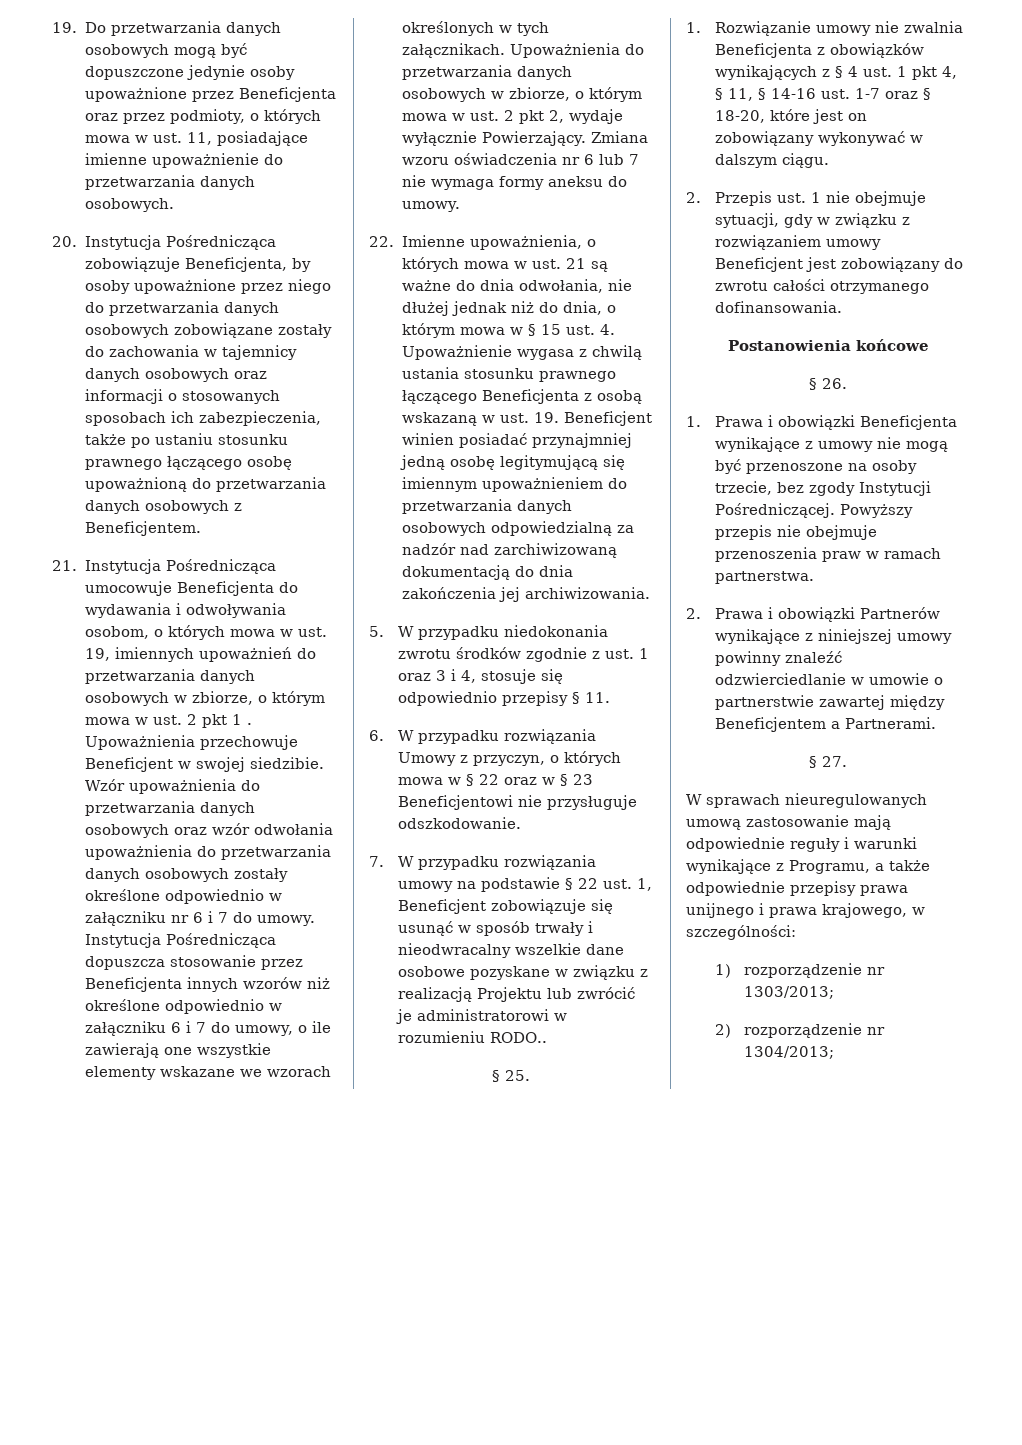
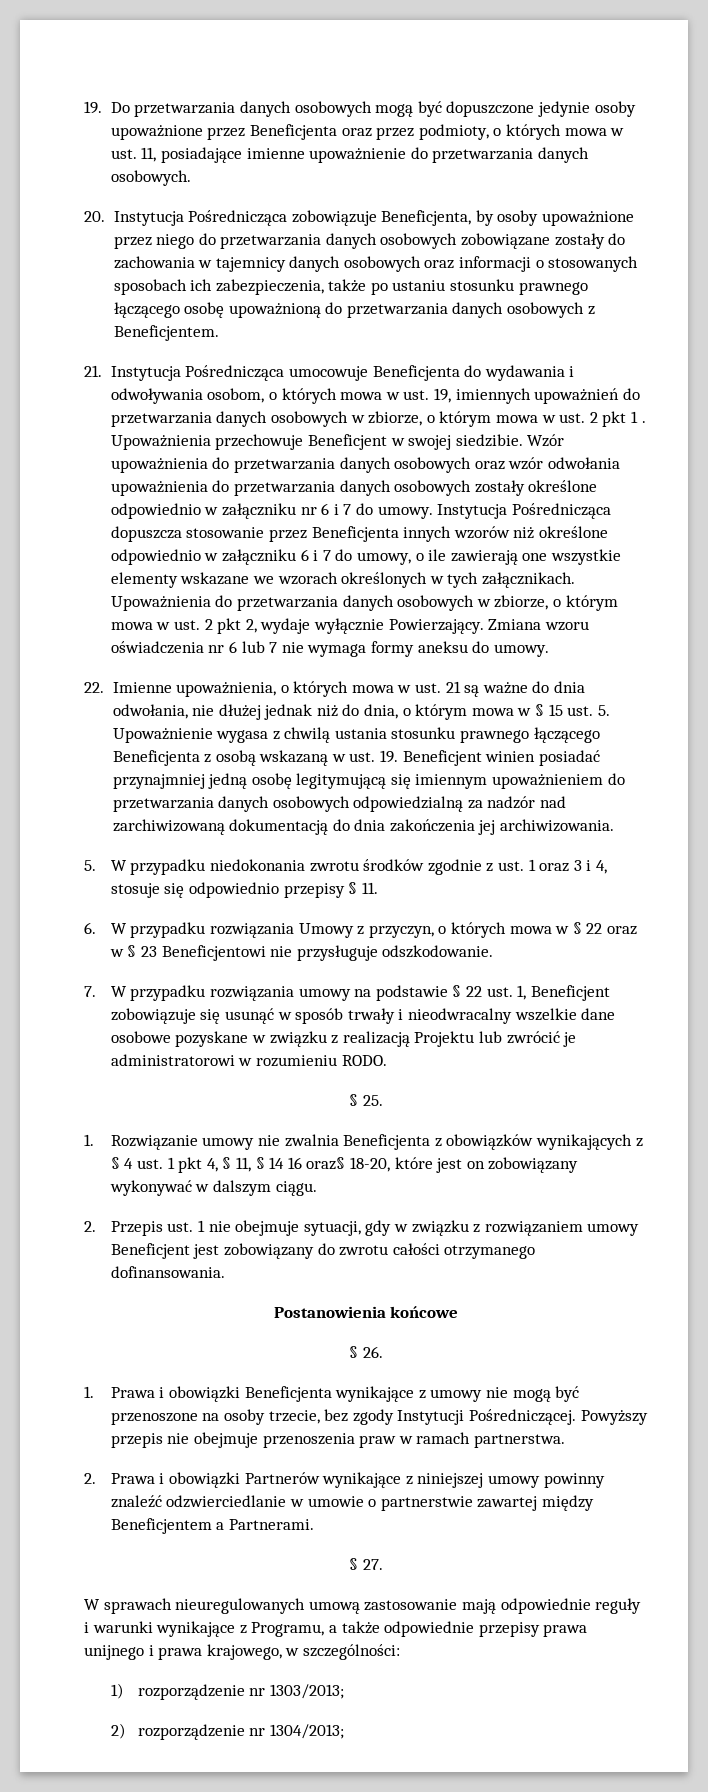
- 22. Imienne upoważnienia, o których mowa w ust. 21 są ważne do dnia odwołania, nie dłużej jednak niż do dnia, o którym mowa w § 15 ust. 4. Upoważnienie wygasa z chwilą ustania stosunku prawnego łączącego Beneficjenta z osobą wskazaną w ust. 19. Beneficjent winien posiadać przynajmniej jedną osobę legitymującą się imiennym upoważnieniem do przetwarzania danych osobowych odpowiedzialną za nadzór nad zarchiwizowaną dokumentacją do dnia zakończenia jej archiwizowania.
+ 22. Imienne upoważnienia, o których mowa w ust. 21 są ważne do dnia odwołania, nie dłużej jednak niż do dnia, o którym mowa w § 15 ust. 5. Upoważnienie wygasa z chwilą ustania stosunku prawnego łączącego Beneficjenta z osobą wskazaną w ust. 19. Beneficjent winien posiadać przynajmniej jedną osobę legitymującą się imiennym upoważnieniem do przetwarzania danych osobowych odpowiedzialną za nadzór nad zarchiwizowaną dokumentacją do dnia zakończenia jej archiwizowania.
- 7. W przypadku rozwiązania umowy na podstawie § 22 ust. 1, Beneficjent zobowiązuje się usunąć w sposób trwały i nieodwracalny wszelkie dane osobowe pozyskane w związku z realizacją Projektu lub zwrócić je administratorowi w rozumieniu RODO..
+ 7. W przypadku rozwiązania umowy na podstawie § 22 ust. 1, Beneficjent zobowiązuje się usunąć w sposób trwały i nieodwracalny wszelkie dane osobowe pozyskane w związku z realizacją Projektu lub zwrócić je administratorowi w rozumieniu RODO.
- 1. Rozwiązanie umowy nie zwalnia Beneficjenta z obowiązków wynikających z § 4 ust. 1 pkt 4, § 11, § 14-16 ust. 1-7 oraz § 18-20, które jest on zobowiązany wykonywać w dalszym ciągu.
+ 1. Rozwiązanie umowy nie zwalnia Beneficjenta z obowiązków wynikających z § 4 ust. 1 pkt 4, § 11, § 14 16 oraz§ 18-20, które jest on zobowiązany wykonywać w dalszym ciągu.

